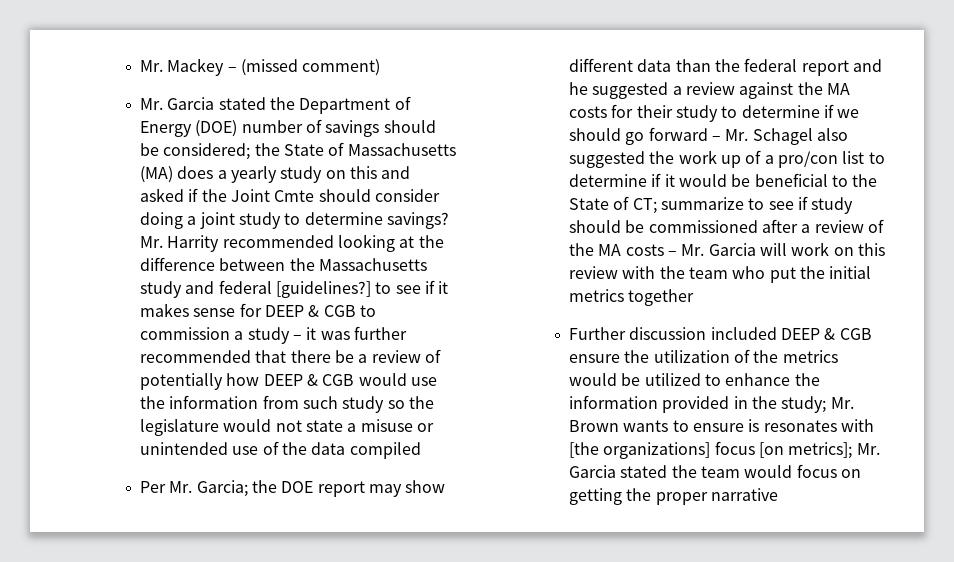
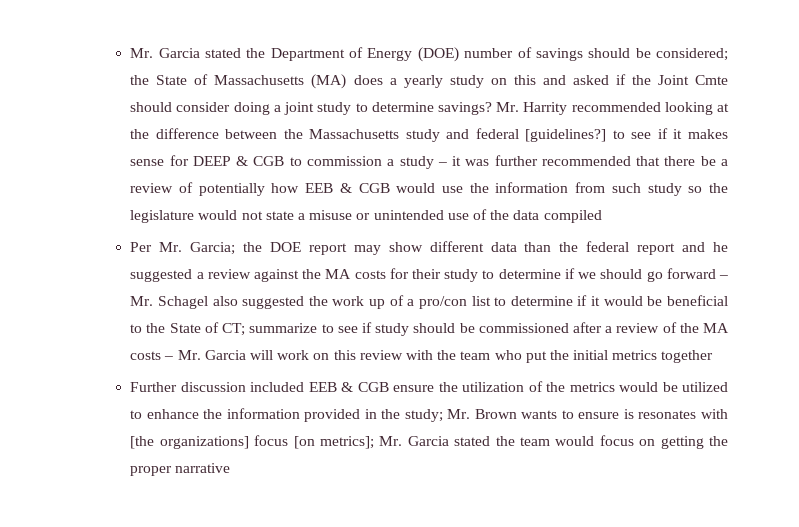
- Mr. Mackey – (missed comment)
- Mr. Harrity recommended looking at the difference between the Massachusetts study and federal [guidelines?] to see if it makes sense for DEEP & CGB to commission a study – it was further recommended that there be a review of potentially how DEEP & CGB would use the information from such study so the legislature would not state a misuse or unintended use of the data compiled
+ Mr. Harrity recommended looking at the difference between the Massachusetts study and federal [guidelines?] to see if it makes sense for DEEP & CGB to commission a study – it was further recommended that there be a review of potentially how EEB & CGB would use the information from such study so the legislature would not state a misuse or unintended use of the data compiled
- Further discussion included DEEP & CGB ensure the utilization of the metrics would be utilized to enhance the information provided in the study; Mr. Brown wants to ensure is resonates with [the organizations] focus [on metrics]; Mr. Garcia stated the team would focus on getting the proper narrative
+ Further discussion included EEB & CGB ensure the utilization of the metrics would be utilized to enhance the information provided in the study; Mr. Brown wants to ensure is resonates with [the organizations] focus [on metrics]; Mr. Garcia stated the team would focus on getting the proper narrative

